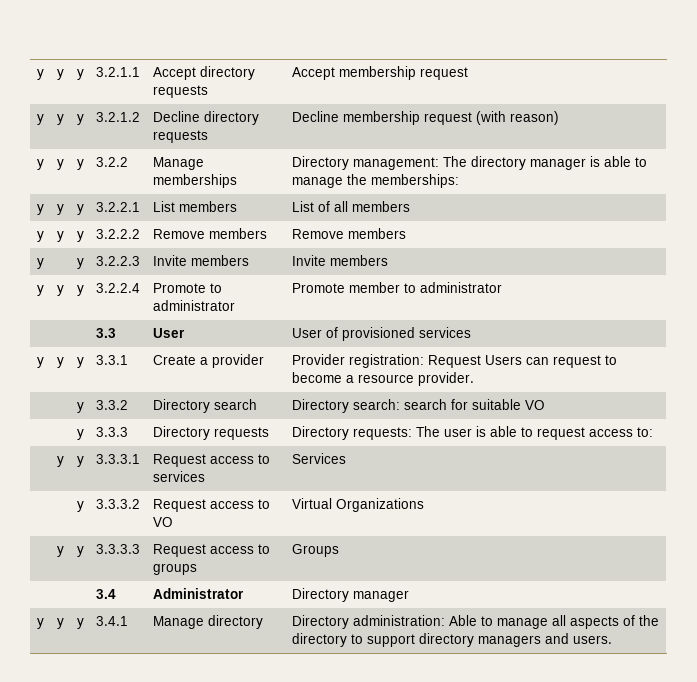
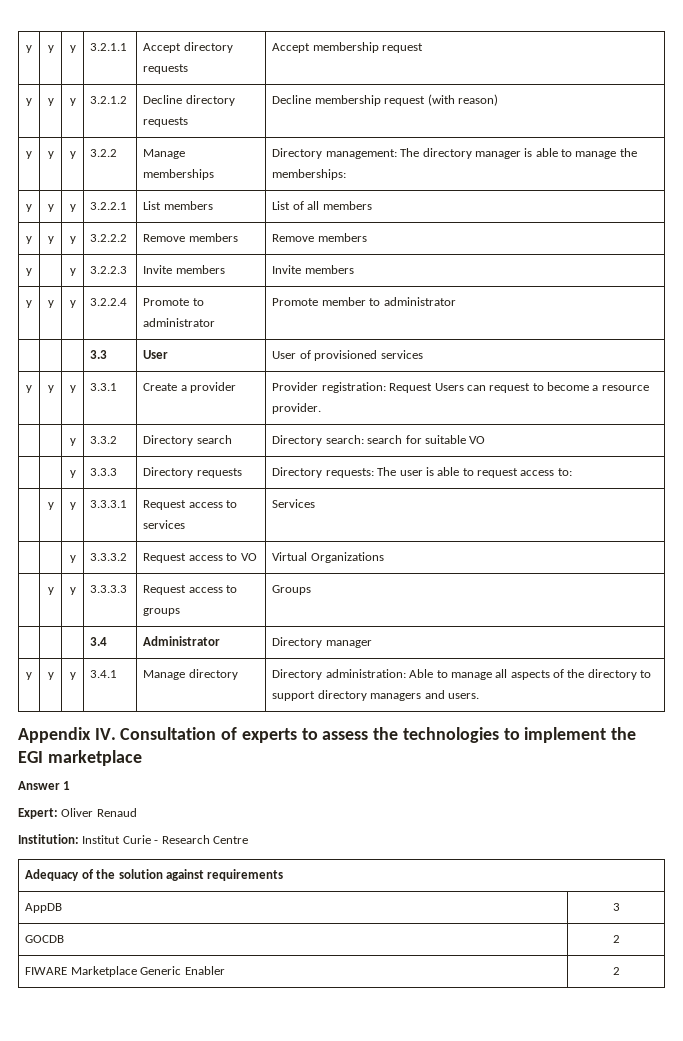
+ Appendix IV. Consultation of experts to assess the technologies to implement the EGI marketplace
+ Answer 1
+ Expert: Oliver Renaud
+ Institution: Institut Curie - Research Centre
+ Adequacy of the solution against requirements
+ AppDB | 3
+ GOCDB | 2
+ FIWARE Marketplace Generic Enabler | 2

